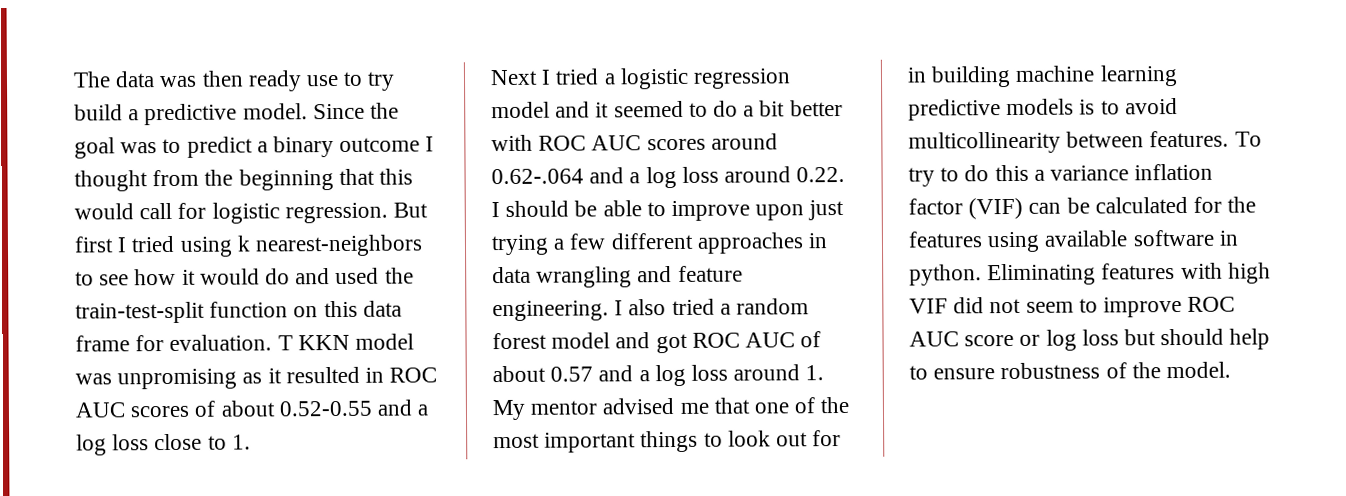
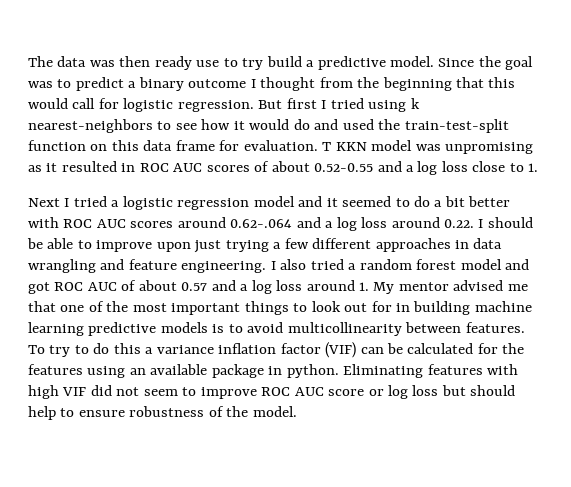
- To try to do this a variance inflation factor (VIF) can be calculated for the features using available software in python.
+ To try to do this a variance inflation factor (VIF) can be calculated for the features using an available package in python.

